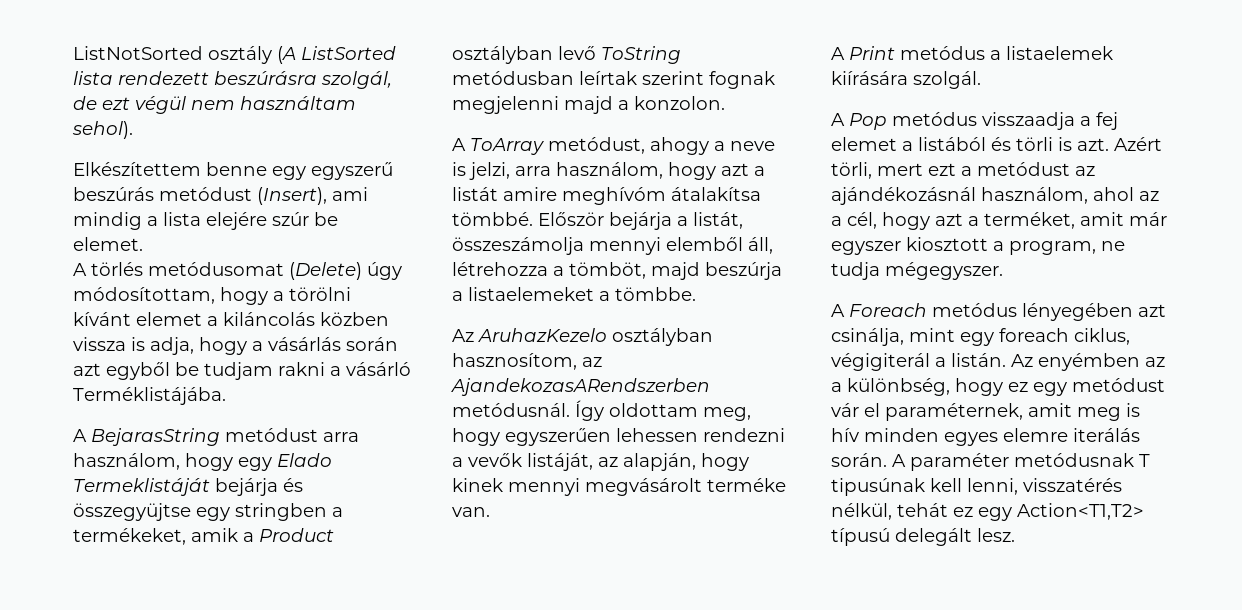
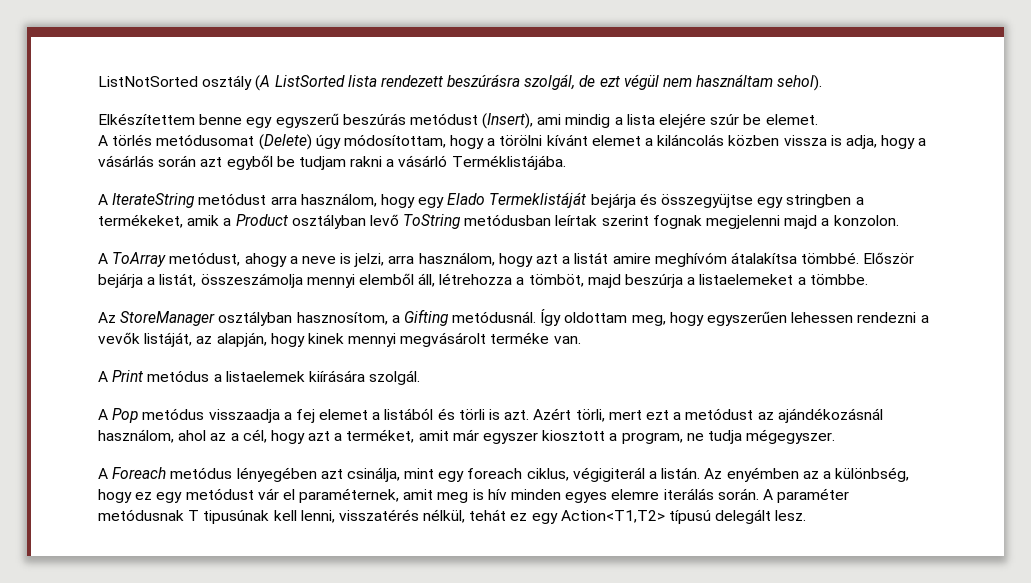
- A BejarasString metódust arra használom, hogy egy Elado Termeklistáját bejárja és összegyüjtse egy stringben a termékeket, amik a Product osztályban levő ToString metódusban leírtak szerint fognak megjelenni majd a konzolon.
+ A IterateString metódust arra használom, hogy egy Elado Termeklistáját bejárja és összegyüjtse egy stringben a termékeket, amik a Product osztályban levő ToString metódusban leírtak szerint fognak megjelenni majd a konzolon.
- Az AruhazKezelo osztályban hasznosítom, az AjandekozasARendszerben metódusnál.
+ Az StoreManager osztályban hasznosítom, a Gifting metódusnál.

